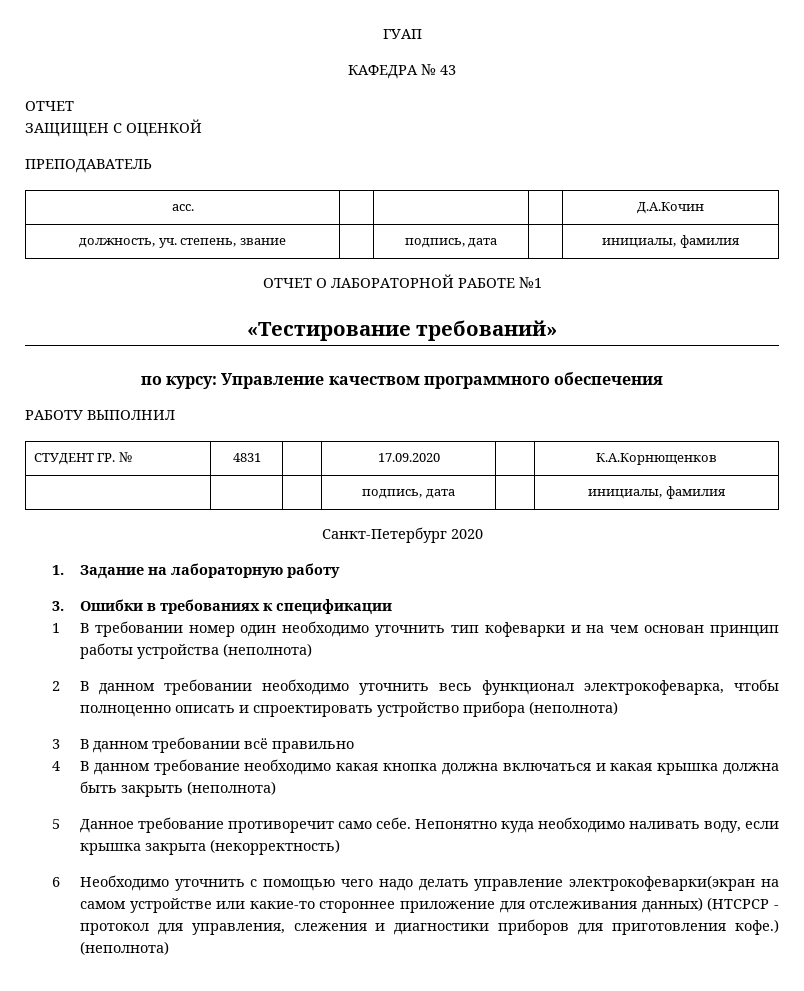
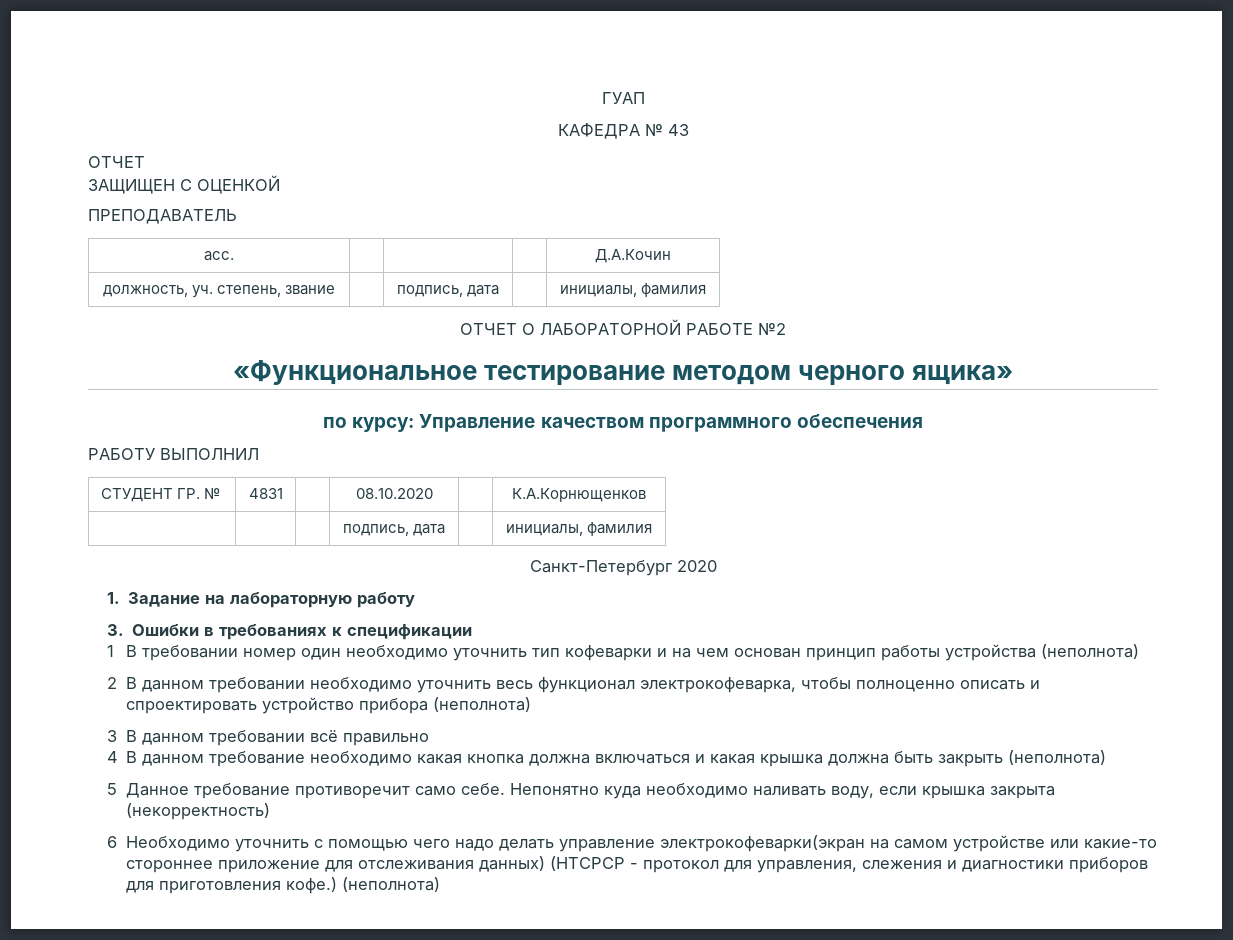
- ОТЧЕТ О ЛАБОРАТОРНОЙ РАБОТЕ №1
- «Тестирование требований»
+ ОТЧЕТ О ЛАБОРАТОРНОЙ РАБОТЕ №2
+ «Функциональное тестирование методом черного ящика»
- СТУДЕНТ ГР. № | 4831 | | 17.09.2020 | | К.А.Корнющенков
+ СТУДЕНТ ГР. № | 4831 | | 08.10.2020 | | К.А.Корнющенков

